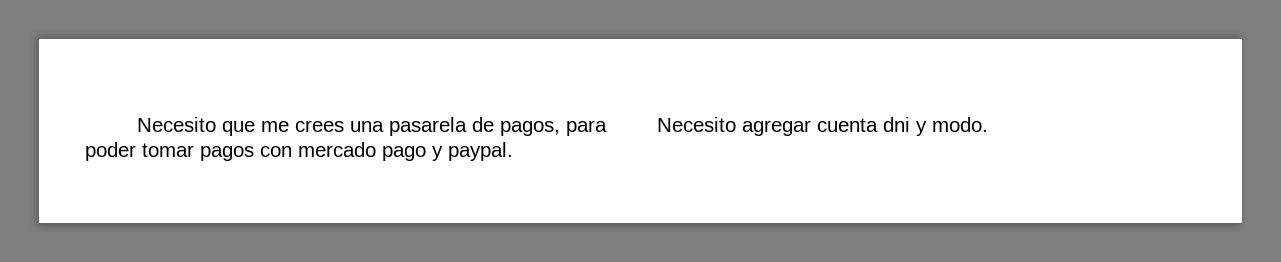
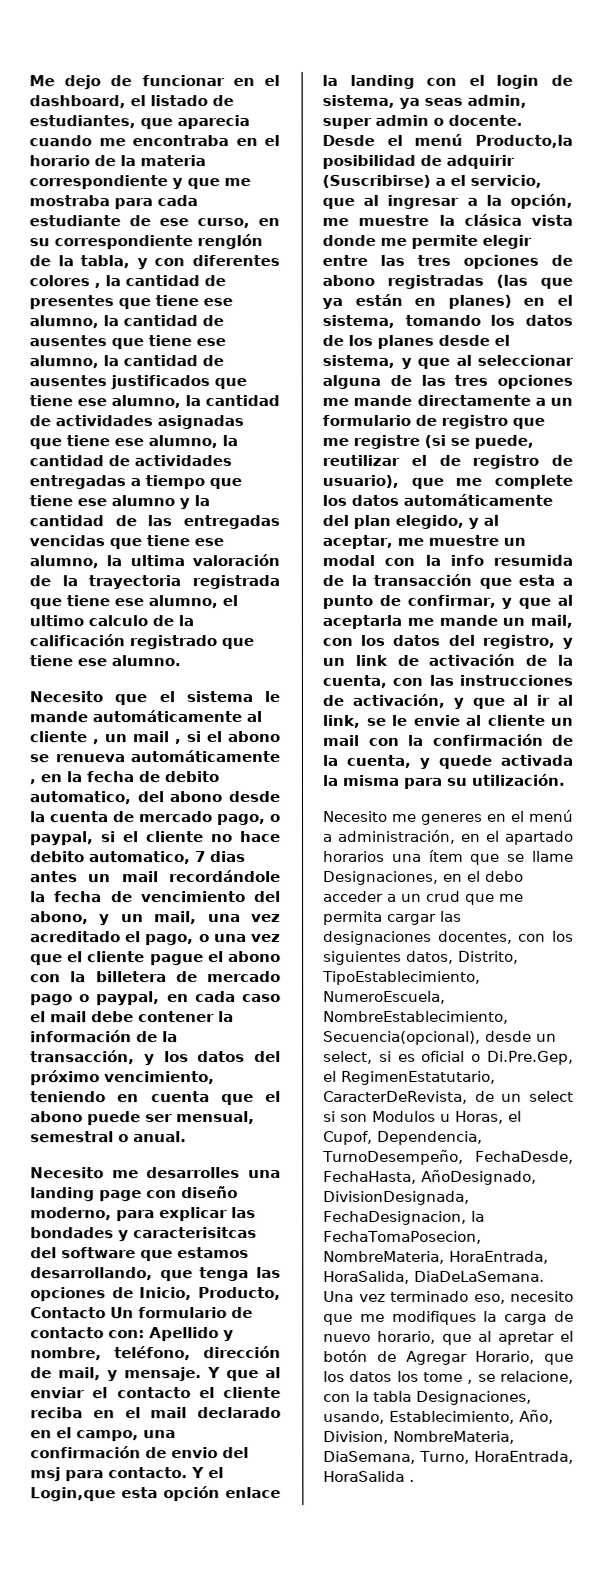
- Necesito que me crees una pasarela de pagos, para poder tomar pagos con mercado pago y paypal.
- Necesito agregar cuenta dni y modo.
+ Me dejo de funcionar en el dashboard, el listado de estudiantes, que aparecia cuando me encontraba en el horario de la materia correspondiente y que me mostraba para cada estudiante de ese curso, en su correspondiente renglón de la tabla, y con diferentes colores , la cantidad de presentes que tiene ese alumno, la cantidad de ausentes que tiene ese alumno, la cantidad de ausentes justificados que tiene ese alumno, la cantidad de actividades asignadas que tiene ese alumno, la cantidad de actividades entregadas a tiempo que tiene ese alumno y la cantidad de las entregadas vencidas que tiene ese alumno, la ultima valoración de la trayectoria registrada que tiene ese alumno, el ultimo calculo de la calificación registrado que tiene ese alumno.
+ Necesito que el sistema le mande automáticamente al cliente , un mail , si el abono se renueva automáticamente , en la fecha de debito automatico, del abono desde la cuenta de mercado pago, o paypal, si el cliente no hace debito automatico, 7 dias antes un mail recordándole la fecha de vencimiento del abono, y un mail, una vez acreditado el pago, o una vez que el cliente pague el abono con la billetera de mercado pago o paypal, en cada caso el mail debe contener la información de la transacción, y los datos del próximo vencimiento, teniendo en cuenta que el abono puede ser mensual, semestral o anual.
+ Necesito me desarrolles una landing page con diseño moderno, para explicar las bondades y caracterisitcas del software que estamos desarrollando, que tenga las opciones de Inicio, Producto, Contacto Un formulario de contacto con: Apellido y nombre, teléfono, dirección de mail, y mensaje. Y que al enviar el contacto el cliente reciba en el mail declarado en el campo, una confirmación de envio del msj para contacto. Y el Login,que esta opción enlace la landing con el login de sistema, ya seas admin, super admin o docente. Desde el menú Producto,la posibilidad de adquirir (Suscribirse) a el servicio, que al ingresar a la opción, me muestre la clásica vista donde me permite elegir entre las tres opciones de abono registradas (las que ya están en planes) en el sistema, tomando los datos de los planes desde el sistema, y que al seleccionar alguna de las tres opciones me mande directamente a un formulario de registro que me registre (si se puede, reutilizar el de registro de usuario), que me complete los datos automáticamente del plan elegido, y al aceptar, me muestre un modal con la info resumida de la transacción que esta a punto de confirmar, y que al aceptarla me mande un mail, con los datos del registro, y un link de activación de la cuenta, con las instrucciones de activación, y que al ir al link, se le envie al cliente un mail con la confirmación de la cuenta, y quede activada la misma para su utilización.
+ Necesito me generes en el menú a administración, en el apartado horarios una ítem que se llame Designaciones, en el debo acceder a un crud que me permita cargar las designaciones docentes, con los siguientes datos, Distrito, TipoEstablecimiento, NumeroEscuela, NombreEstablecimiento, Secuencia(opcional), desde un select, si es oficial o Di.Pre.Gep, el RegimenEstatutario, CaracterDeRevista, de un select si son Modulos u Horas, el Cupof, Dependencia, TurnoDesempeño, FechaDesde, FechaHasta, AñoDesignado, DivisionDesignada, FechaDesignacion, la FechaTomaPosecion, NombreMateria, HoraEntrada, HoraSalida, DiaDeLaSemana. Una vez terminado eso, necesito que me modifiques la carga de nuevo horario, que al apretar el botón de Agregar Horario, que los datos los tome , se relacione, con la tabla Designaciones, usando, Establecimiento, Año, Division, NombreMateria, DiaSemana, Turno, HoraEntrada, HoraSalida .

